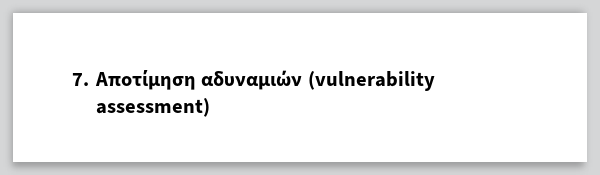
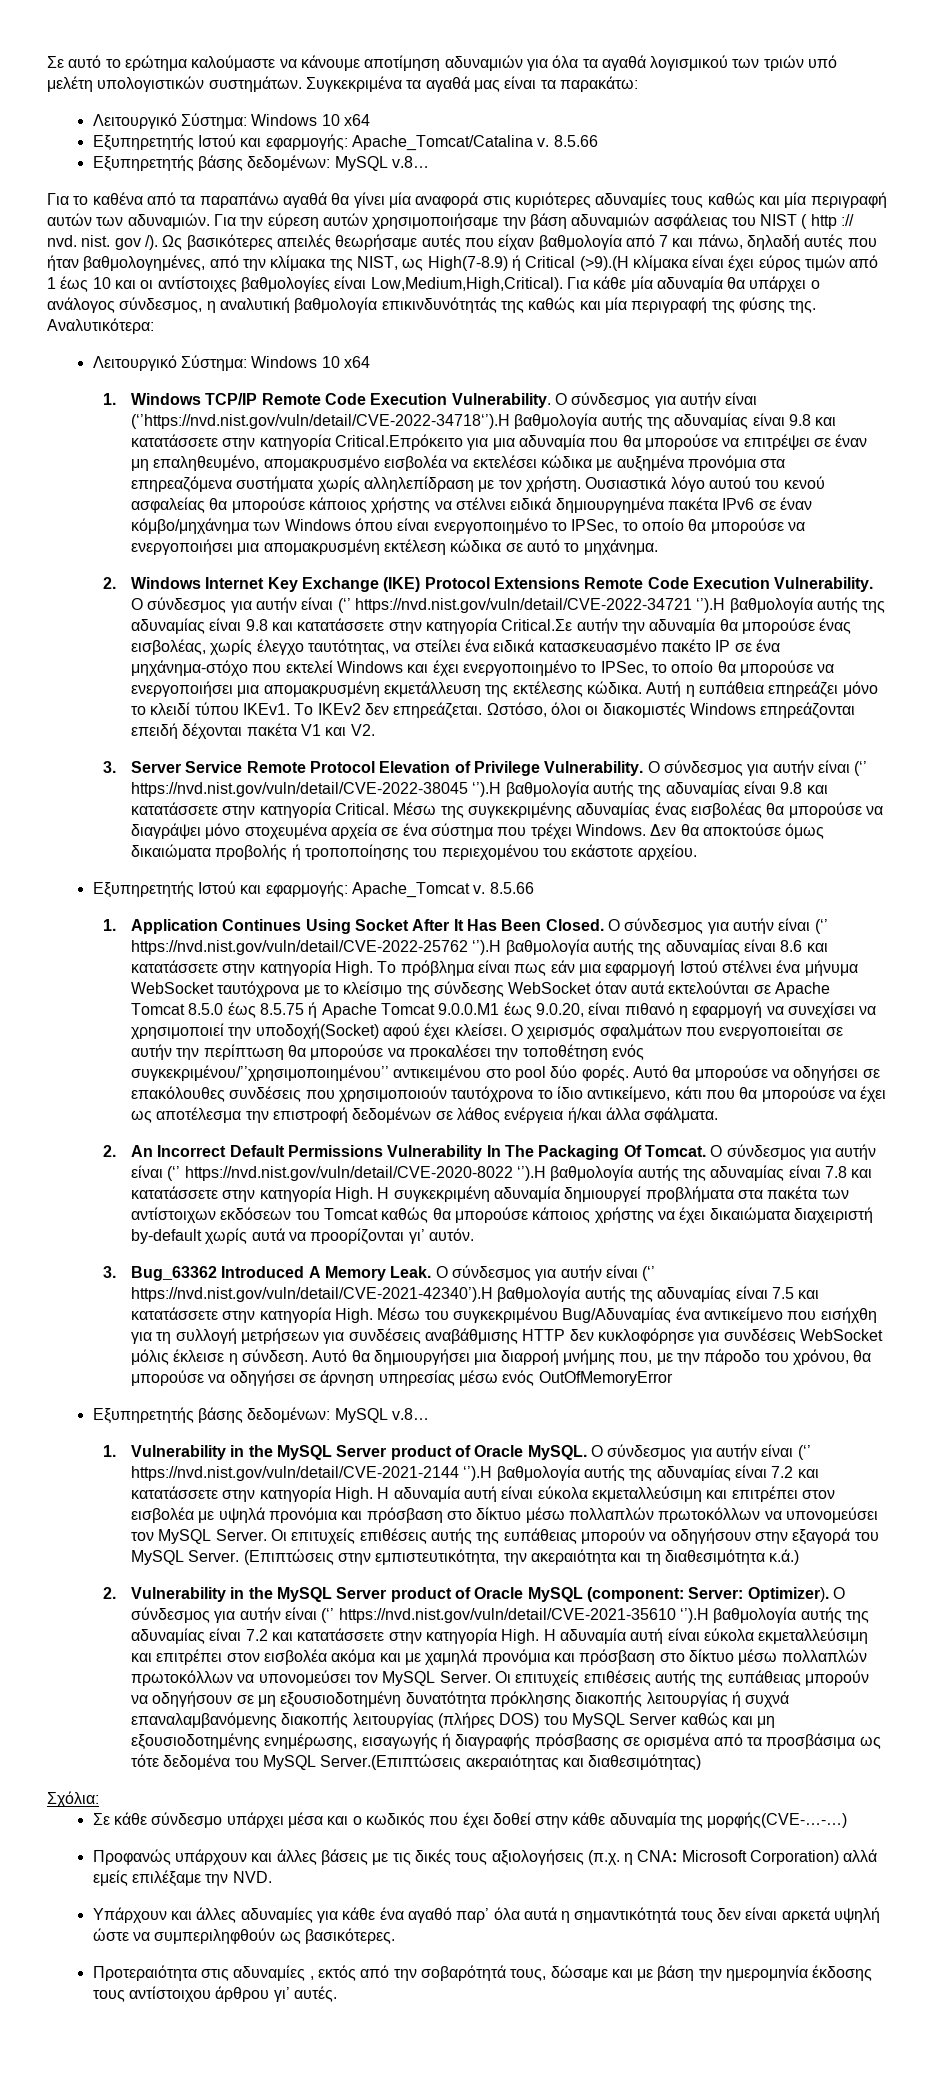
- 7. Αποτίμηση αδυναμιών (vulnerability assessment)
+ Σε αυτό το ερώτημα καλούμαστε να κάνουμε αποτίμηση αδυναμιών για όλα τα αγαθά λογισμικού των τριών υπό μελέτη υπολογιστικών συστημάτων. Συγκεκριμένα τα αγαθά μας είναι τα παρακάτω:
+ Λειτουργικό Σύστημα: Windows 10 x64
+ Εξυπηρετητής Ιστού και εφαρμογής: Apache_Tomcat/Catalina v. 8.5.66
+ Εξυπηρετητής βάσης δεδομένων: MySQL v.8…
+ Για το καθένα από τα παραπάνω αγαθά θα γίνει μία αναφορά στις κυριότερες αδυναμίες τους καθώς και μία περιγραφή αυτών των αδυναμιών. Για την εύρεση αυτών χρησιμοποιήσαμε την βάση αδυναμιών ασφάλειας του NIST ( http :// nvd. nist. gov /). Ως βασικότερες απειλές θεωρήσαμε αυτές που είχαν βαθμολογία από 7 και πάνω, δηλαδή αυτές που ήταν βαθμολογημένες, από την κλίμακα της NIST, ως High(7-8.9) ή Critical (>9).(Η κλίμακα είναι έχει εύρος τιμών από 1 έως 10 και οι αντίστοιχες βαθμολογίες είναι Low,Medium,High,Critical). Για κάθε μία αδυναμία θα υπάρχει ο ανάλογος σύνδεσμος, η αναλυτική βαθμολογία επικινδυνότητάς της καθώς και μία περιγραφή της φύσης της. Αναλυτικότερα:
+ Λειτουργικό Σύστημα: Windows 10 x64
+ 1. Windows TCP/IP Remote Code Execution Vulnerability. Ο σύνδεσμος για αυτήν είναι (‘’https://nvd.nist.gov/vuln/detail/CVE-2022-34718‘’).Η βαθμολογία αυτής της αδυναμίας είναι 9.8 και κατατάσσετε στην κατηγορία Critical.Επρόκειτο για μια αδυναμία που θα μπορούσε να επιτρέψει σε έναν μη επαληθευμένο, απομακρυσμένο εισβολέα να εκτελέσει κώδικα με αυξημένα προνόμια στα επηρεαζόμενα συστήματα χωρίς αλληλεπίδραση με τον χρήστη. Ουσιαστικά λόγο αυτού του κενού ασφαλείας θα μπορούσε κάποιος χρήστης να στέλνει ειδικά δημιουργημένα πακέτα IPv6 σε έναν κόμβο/μηχάνημα των Windows όπου είναι ενεργοποιημένο το IPSec, το οποίο θα μπορούσε να ενεργοποιήσει μια απομακρυσμένη εκτέλεση κώδικα σε αυτό το μηχάνημα.
+ 2. Windows Internet Key Exchange (IKE) Protocol Extensions Remote Code Execution Vulnerability. Ο σύνδεσμος για αυτήν είναι (‘’ https://nvd.nist.gov/vuln/detail/CVE-2022-34721 ‘’).Η βαθμολογία αυτής της αδυναμίας είναι 9.8 και κατατάσσετε στην κατηγορία Critical.Σε αυτήν την αδυναμία θα μπορούσε ένας εισβολέας, χωρίς έλεγχο ταυτότητας, να στείλει ένα ειδικά κατασκευασμένο πακέτο IP σε ένα μηχάνημα-στόχο που εκτελεί Windows και έχει ενεργοποιημένο το IPSec, το οποίο θα μπορούσε να ενεργοποιήσει μια απομακρυσμένη εκμετάλλευση της εκτέλεσης κώδικα. Αυτή η ευπάθεια επηρεάζει μόνο το κλειδί τύπου IKEv1. Το IKEv2 δεν επηρεάζεται. Ωστόσο, όλοι οι διακομιστές Windows επηρεάζονται επειδή δέχονται πακέτα V1 και V2.
+ 3. Server Service Remote Protocol Elevation of Privilege Vulnerability. Ο σύνδεσμος για αυτήν είναι (‘’ https://nvd.nist.gov/vuln/detail/CVE-2022-38045 ‘’).Η βαθμολογία αυτής της αδυναμίας είναι 9.8 και κατατάσσετε στην κατηγορία Critical. Mέσω της συγκεκριμένης αδυναμίας ένας εισβολέας θα μπορούσε να διαγράψει μόνο στοχευμένα αρχεία σε ένα σύστημα που τρέχει Windows. Δεν θα αποκτούσε όμως δικαιώματα προβολής ή τροποποίησης του περιεχομένου του εκάστοτε αρχείου.
+ Εξυπηρετητής Ιστού και εφαρμογής: Apache_Tomcat v. 8.5.66
+ 1. Application Continues Using Socket After It Has Been Closed. Ο σύνδεσμος για αυτήν είναι (‘’ https://nvd.nist.gov/vuln/detail/CVE-2022-25762 ‘’).Η βαθμολογία αυτής της αδυναμίας είναι 8.6 και κατατάσσετε στην κατηγορία High. Το πρόβλημα είναι πως εάν μια εφαρμογή Ιστού στέλνει ένα μήνυμα WebSocket ταυτόχρονα με το κλείσιμο της σύνδεσης WebSocket όταν αυτά εκτελούνται σε Apache Tomcat 8.5.0 έως 8.5.75 ή Apache Tomcat 9.0.0.M1 έως 9.0.20, είναι πιθανό η εφαρμογή να συνεχίσει να χρησιμοποιεί την υποδοχή(Socket) αφού έχει κλείσει. Ο χειρισμός σφαλμάτων που ενεργοποιείται σε αυτήν την περίπτωση θα μπορούσε να προκαλέσει την τοποθέτηση ενός συγκεκριμένου/’’χρησιμοποιημένου’’ αντικειμένου στο pool δύο φορές. Αυτό θα μπορούσε να οδηγήσει σε επακόλουθες συνδέσεις που χρησιμοποιούν ταυτόχρονα το ίδιο αντικείμενο, κάτι που θα μπορούσε να έχει ως αποτέλεσμα την επιστροφή δεδομένων σε λάθος ενέργεια ή/και άλλα σφάλματα.
+ 2. An Incorrect Default Permissions Vulnerability In The Packaging Of Tomcat. Ο σύνδεσμος για αυτήν είναι (‘’ https://nvd.nist.gov/vuln/detail/CVE-2020-8022 ‘’).Η βαθμολογία αυτής της αδυναμίας είναι 7.8 και κατατάσσετε στην κατηγορία High. Η συγκεκριμένη αδυναμία δημιουργεί προβλήματα στα πακέτα των αντίστοιχων εκδόσεων του Tomcat καθώς θα μπορούσε κάποιος χρήστης να έχει δικαιώματα διαχειριστή by-default χωρίς αυτά να προορίζονται γι’ αυτόν.
+ 3. Βug_63362 Introduced Α Memory Leak. Ο σύνδεσμος για αυτήν είναι (‘’ https://nvd.nist.gov/vuln/detail/CVE-2021-42340’).Η βαθμολογία αυτής της αδυναμίας είναι 7.5 και κατατάσσετε στην κατηγορία High. Μέσω του συγκεκριμένου Bug/Αδυναμίας ένα αντικείμενο που εισήχθη για τη συλλογή μετρήσεων για συνδέσεις αναβάθμισης HTTP δεν κυκλοφόρησε για συνδέσεις WebSocket μόλις έκλεισε η σύνδεση. Αυτό θα δημιουργήσει μια διαρροή μνήμης που, με την πάροδο του χρόνου, θα μπορούσε να οδηγήσει σε άρνηση υπηρεσίας μέσω ενός OutOfMemoryError
+ Εξυπηρετητής βάσης δεδομένων: MySQL v.8…
+ 1. Vulnerability in the MySQL Server product of Oracle MySQL. Ο σύνδεσμος για αυτήν είναι (‘’ https://nvd.nist.gov/vuln/detail/CVE-2021-2144 ‘’).Η βαθμολογία αυτής της αδυναμίας είναι 7.2 και κατατάσσετε στην κατηγορία High. Η αδυναμία αυτή είναι εύκολα εκμεταλλεύσιμη και επιτρέπει στον εισβολέα με υψηλά προνόμια και πρόσβαση στο δίκτυο μέσω πολλαπλών πρωτοκόλλων να υπονομεύσει τον MySQL Server. Οι επιτυχείς επιθέσεις αυτής της ευπάθειας μπορούν να οδηγήσουν στην εξαγορά του MySQL Server. (Επιπτώσεις στην εμπιστευτικότητα, την ακεραιότητα και τη διαθεσιμότητα κ.ά.)
+ 2. Vulnerability in the MySQL Server product of Oracle MySQL (component: Server: Optimizer). Ο σύνδεσμος για αυτήν είναι (‘’ https://nvd.nist.gov/vuln/detail/CVE-2021-35610 ‘’).Η βαθμολογία αυτής της αδυναμίας είναι 7.2 και κατατάσσετε στην κατηγορία High. Η αδυναμία αυτή είναι εύκολα εκμεταλλεύσιμη και επιτρέπει στον εισβολέα ακόμα και με χαμηλά προνόμια και πρόσβαση στο δίκτυο μέσω πολλαπλών πρωτοκόλλων να υπονομεύσει τον MySQL Server. Οι επιτυχείς επιθέσεις αυτής της ευπάθειας μπορούν να οδηγήσουν σε μη εξουσιοδοτημένη δυνατότητα πρόκλησης διακοπής λειτουργίας ή συχνά επαναλαμβανόμενης διακοπής λειτουργίας (πλήρες DOS) του MySQL Server καθώς και μη εξουσιοδοτημένης ενημέρωσης, εισαγωγής ή διαγραφής πρόσβασης σε ορισμένα από τα προσβάσιμα ως τότε δεδομένα του MySQL Server.(Επιπτώσεις ακεραιότητας και διαθεσιμότητας)
+ Σχόλια:
+ Σε κάθε σύνδεσμο υπάρχει μέσα και ο κωδικός που έχει δοθεί στην κάθε αδυναμία της μορφής(CVE-…-…)
+ Προφανώς υπάρχουν και άλλες βάσεις με τις δικές τους αξιολογήσεις (π.χ. η CNA: Microsoft Corporation) αλλά εμείς επιλέξαμε την NVD.
+ Υπάρχουν και άλλες αδυναμίες για κάθε ένα αγαθό παρ’ όλα αυτά η σημαντικότητά τους δεν είναι αρκετά υψηλή ώστε να συμπεριληφθούν ως βασικότερες.
+ Προτεραιότητα στις αδυναμίες , εκτός από την σοβαρότητά τους, δώσαμε και με βάση την ημερομηνία έκδοσης τους αντίστοιχου άρθρου γι’ αυτές.

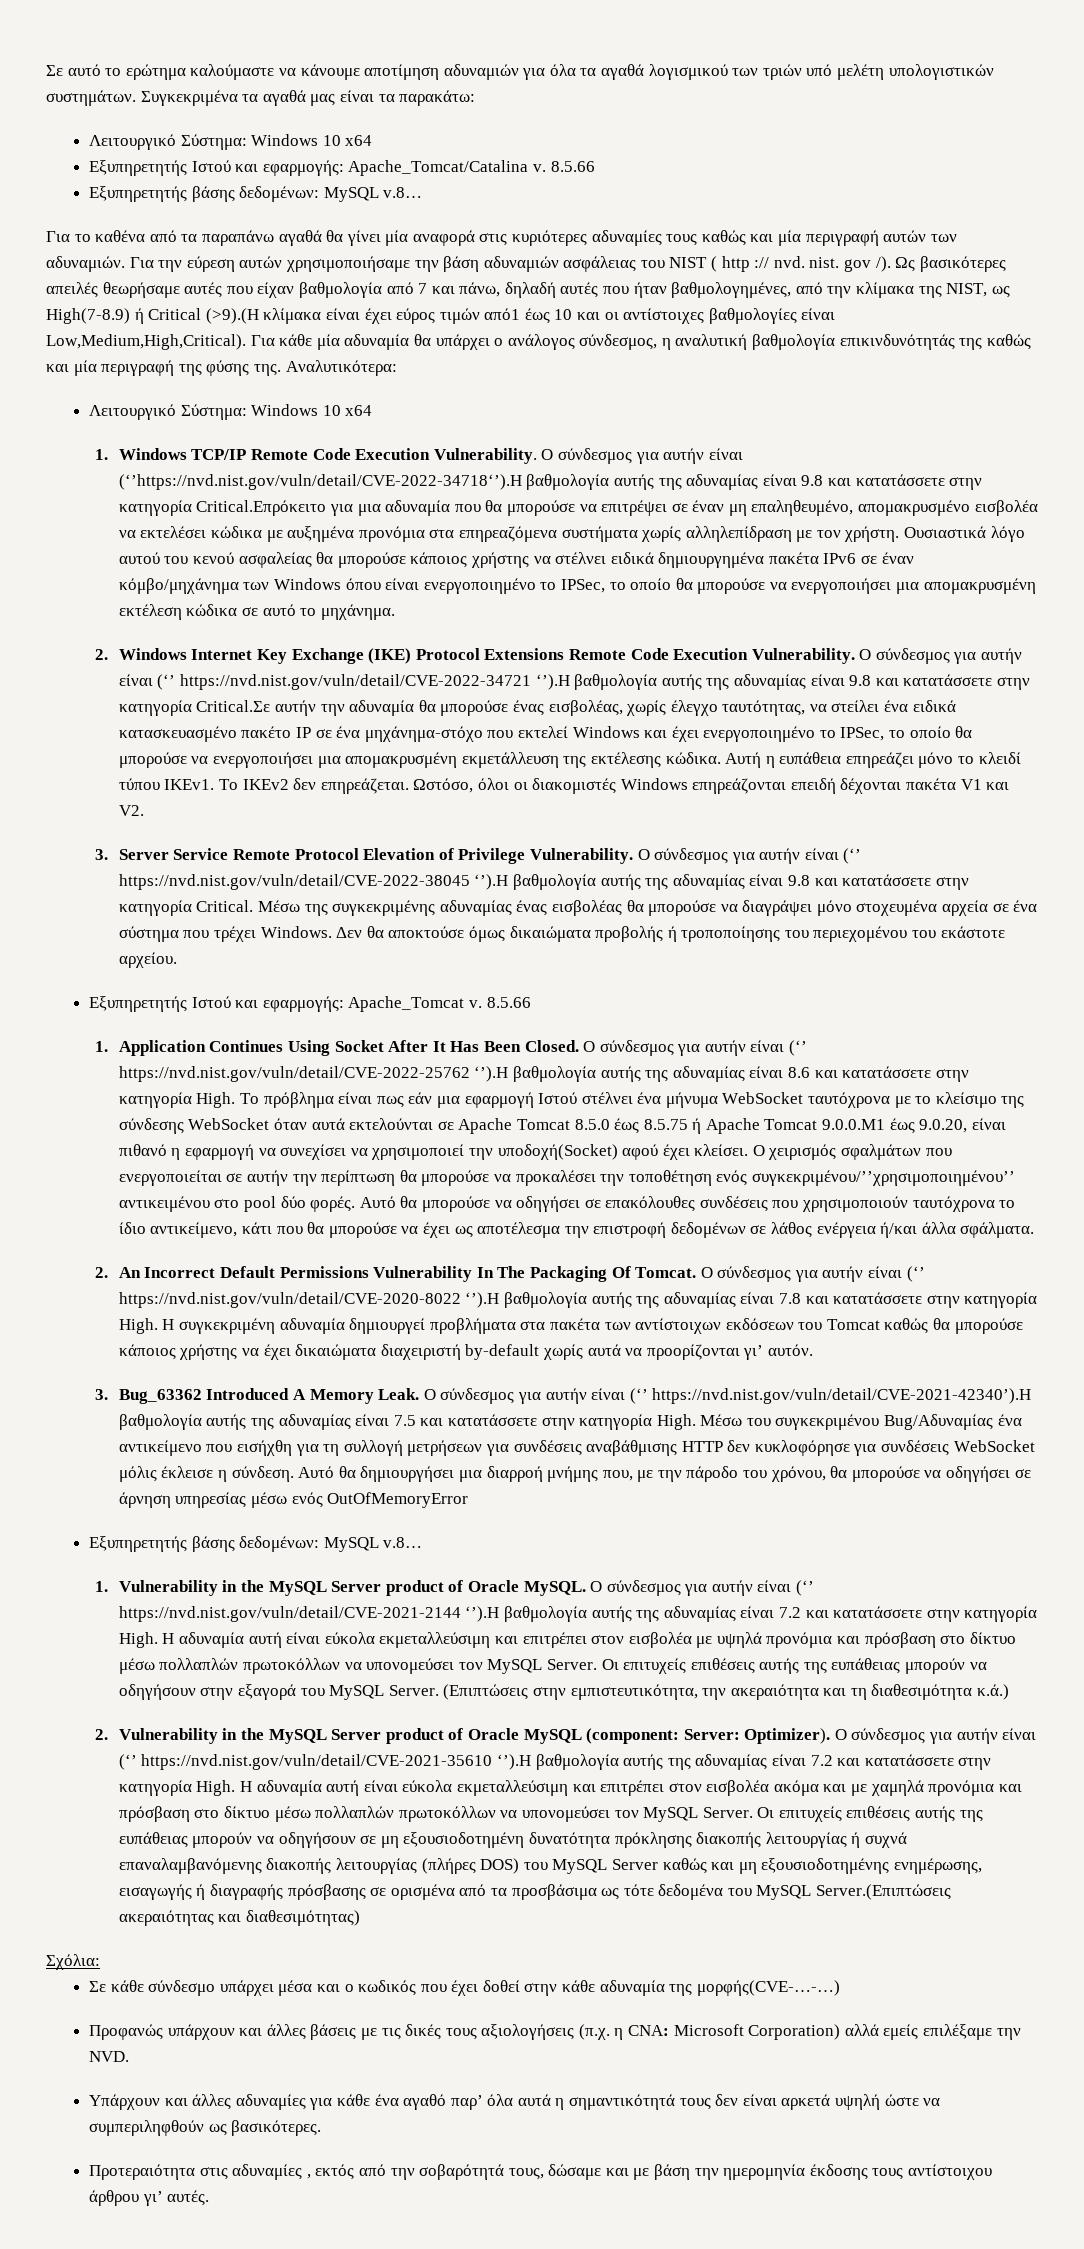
- Ως βασικότερες απειλές θεωρήσαμε αυτές που είχαν βαθμολογία από 7 και πάνω, δηλαδή αυτές που ήταν βαθμολογημένες, από την κλίμακα της NIST, ως High(7-8.9) ή Critical (>9).(Η κλίμακα είναι έχει εύρος τιμών από 1 έως 10 και οι αντίστοιχες βαθμολογίες είναι Low,Medium,High,Critical).
+ Ως βασικότερες απειλές θεωρήσαμε αυτές που είχαν βαθμολογία από 7 και πάνω, δηλαδή αυτές που ήταν βαθμολογημένες, από την κλίμακα της NIST, ως High(7-8.9) ή Critical (>9).(Η κλίμακα είναι έχει εύρος τιμών από1 έως 10 και οι αντίστοιχες βαθμολογίες είναι Low,Medium,High,Critical).

